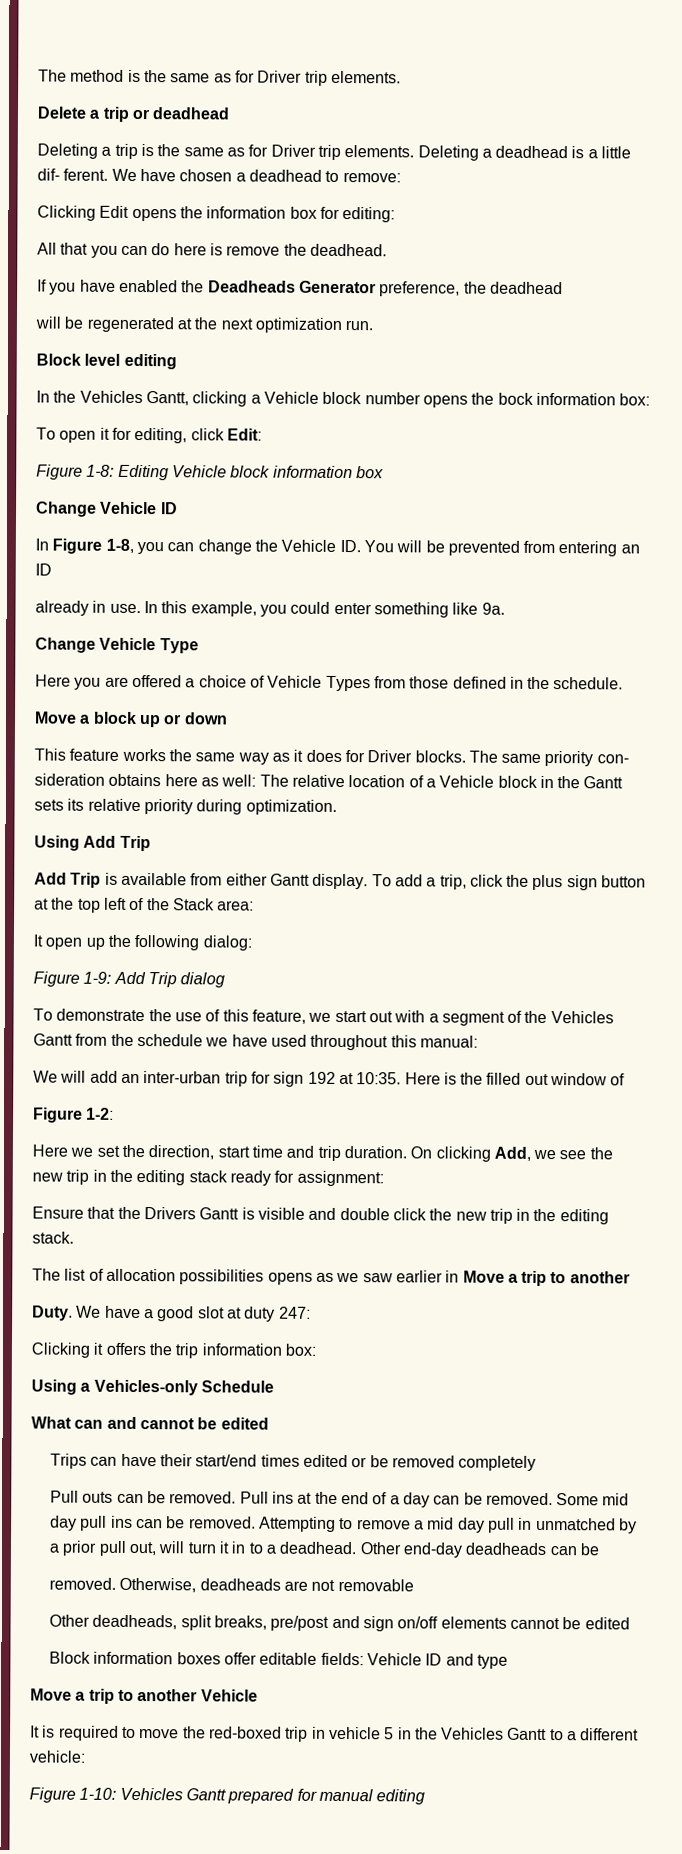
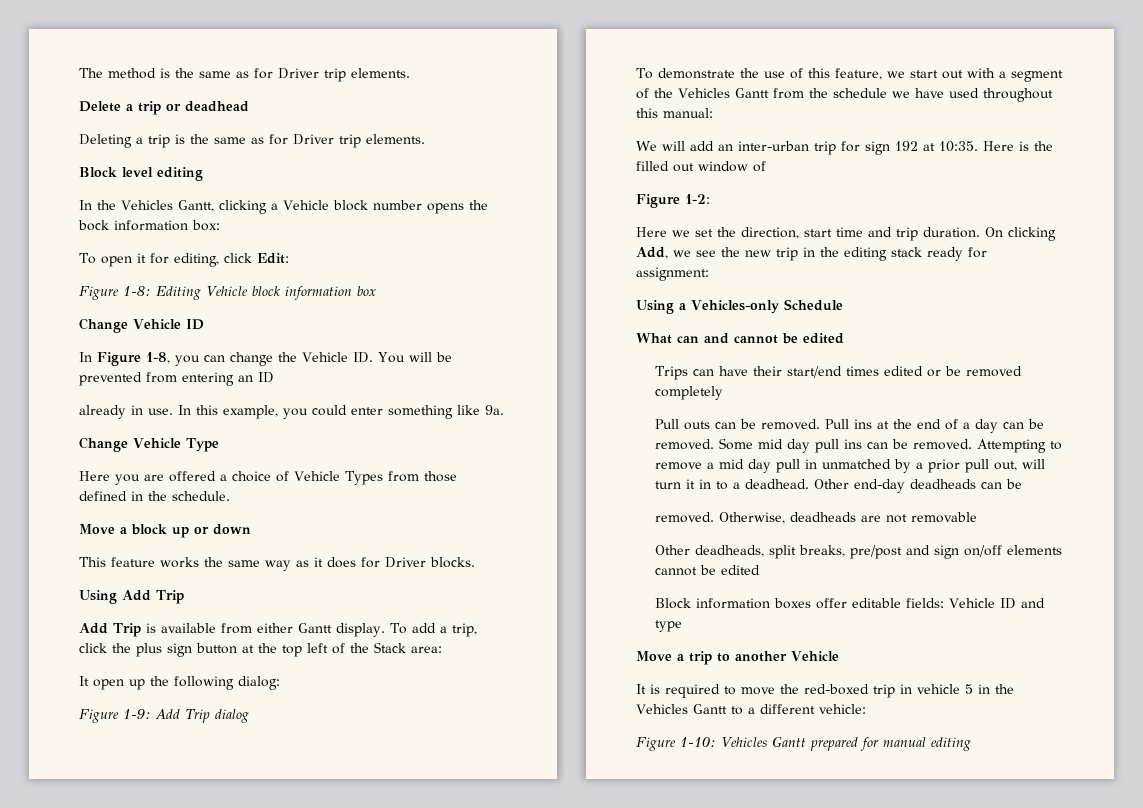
- Deleting a deadhead is a little dif- ferent. We have chosen a deadhead to remove:
- Clicking Edit opens the information box for editing:
- All that you can do here is remove the deadhead.
- If you have enabled the Deadheads Generator preference, the deadhead
- will be regenerated at the next optimization run.
- The same priority con- sideration obtains here as well: The relative location of a Vehicle block in the Gantt sets its relative priority during optimization.
- Ensure that the Drivers Gantt is visible and double click the new trip in the editing stack.
- The list of allocation possibilities opens as we saw earlier in Move a trip to another
- Duty. We have a good slot at duty 247:
- Clicking it offers the trip information box:

